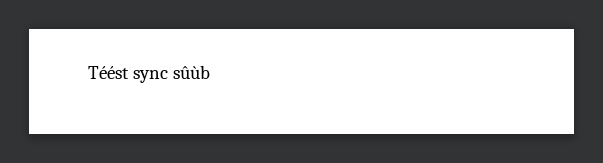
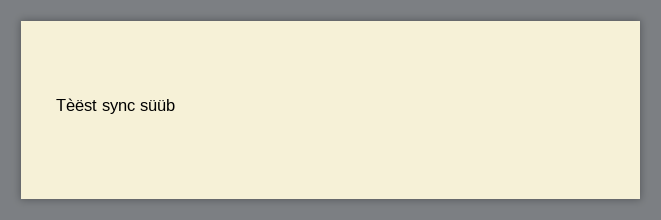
- Téést sync sûùb
+ Tèëst sync süüb

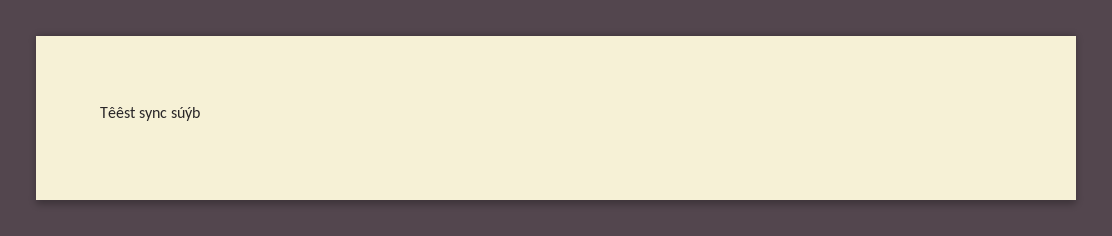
- Tèëst sync süüb
+ Têêst sync súýb

